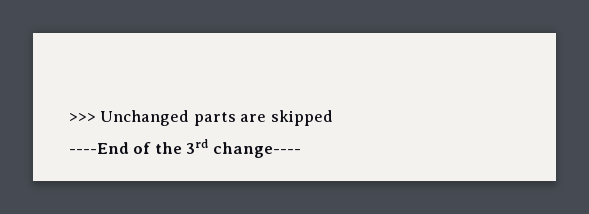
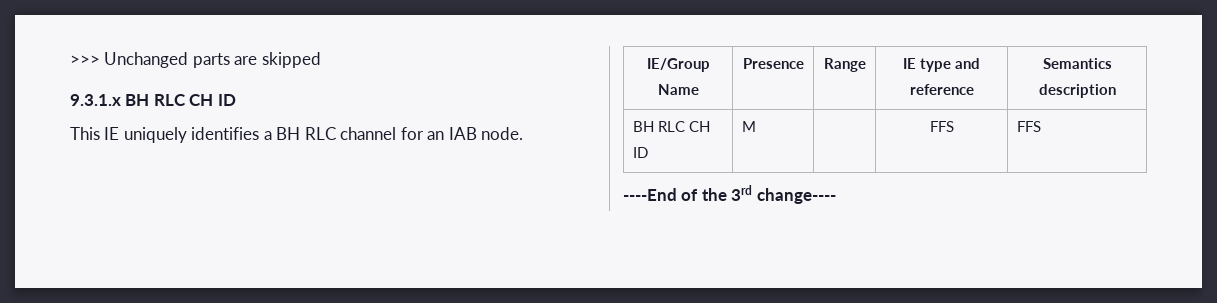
+ 9.3.1.x BH RLC CH ID
+ This IE uniquely identifies a BH RLC channel for an IAB node.
+ IE/Group Name | Presence | Range | IE type and reference | Semantics description
+ BH RLC CH ID | M | | FFS | FFS

